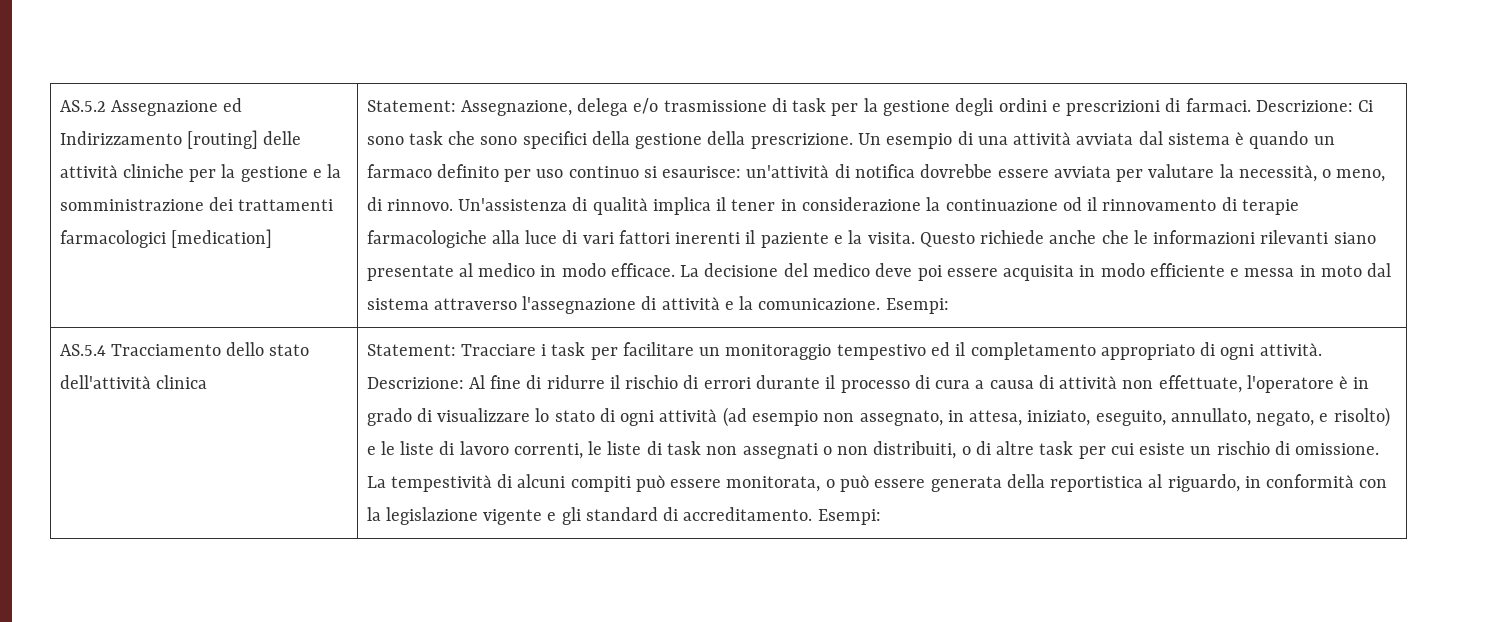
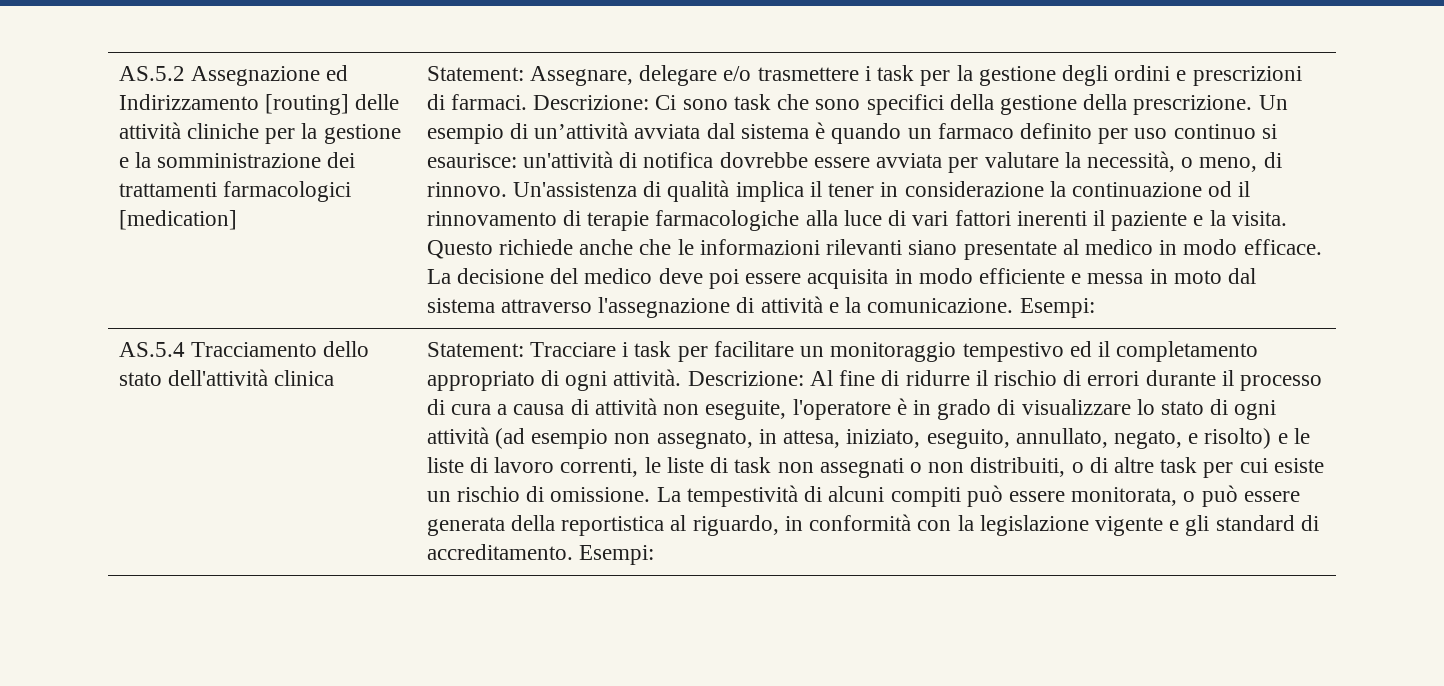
- Statement: Assegnazione, delega e/o trasmissione di task per la gestione degli ordini e prescrizioni di farmaci.
+ Statement: Assegnare, delegare e/o trasmettere i task per la gestione degli ordini e prescrizioni di farmaci.
- Un esempio di una attività avviata dal sistema è quando un farmaco definito per uso continuo si esaurisce: un'attività di notifica dovrebbe essere avviata per valutare la necessità, o meno, di rinnovo.
+ Un esempio di un’attività avviata dal sistema è quando un farmaco definito per uso continuo si esaurisce: un'attività di notifica dovrebbe essere avviata per valutare la necessità, o meno, di rinnovo.
- Al fine di ridurre il rischio di errori durante il processo di cura a causa di attività non effettuate, l'operatore è in grado di visualizzare lo stato di ogni attività (ad esempio non assegnato, in attesa, iniziato, eseguito, annullato, negato, e risolto) e le liste di lavoro correnti, le liste di task non assegnati o non distribuiti, o di altre task per cui esiste un rischio di omissione.
+ Al fine di ridurre il rischio di errori durante il processo di cura a causa di attività non eseguite, l'operatore è in grado di visualizzare lo stato di ogni attività (ad esempio non assegnato, in attesa, iniziato, eseguito, annullato, negato, e risolto) e le liste di lavoro correnti, le liste di task non assegnati o non distribuiti, o di altre task per cui esiste un rischio di omissione.

